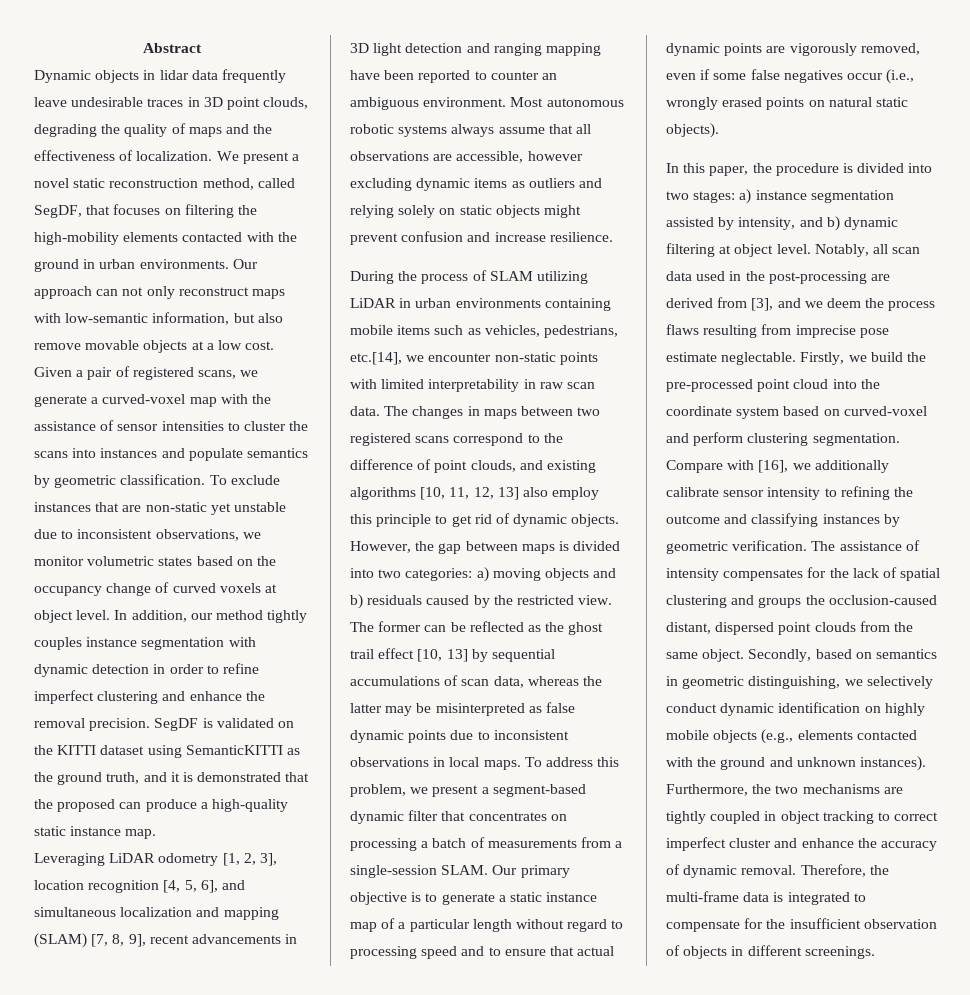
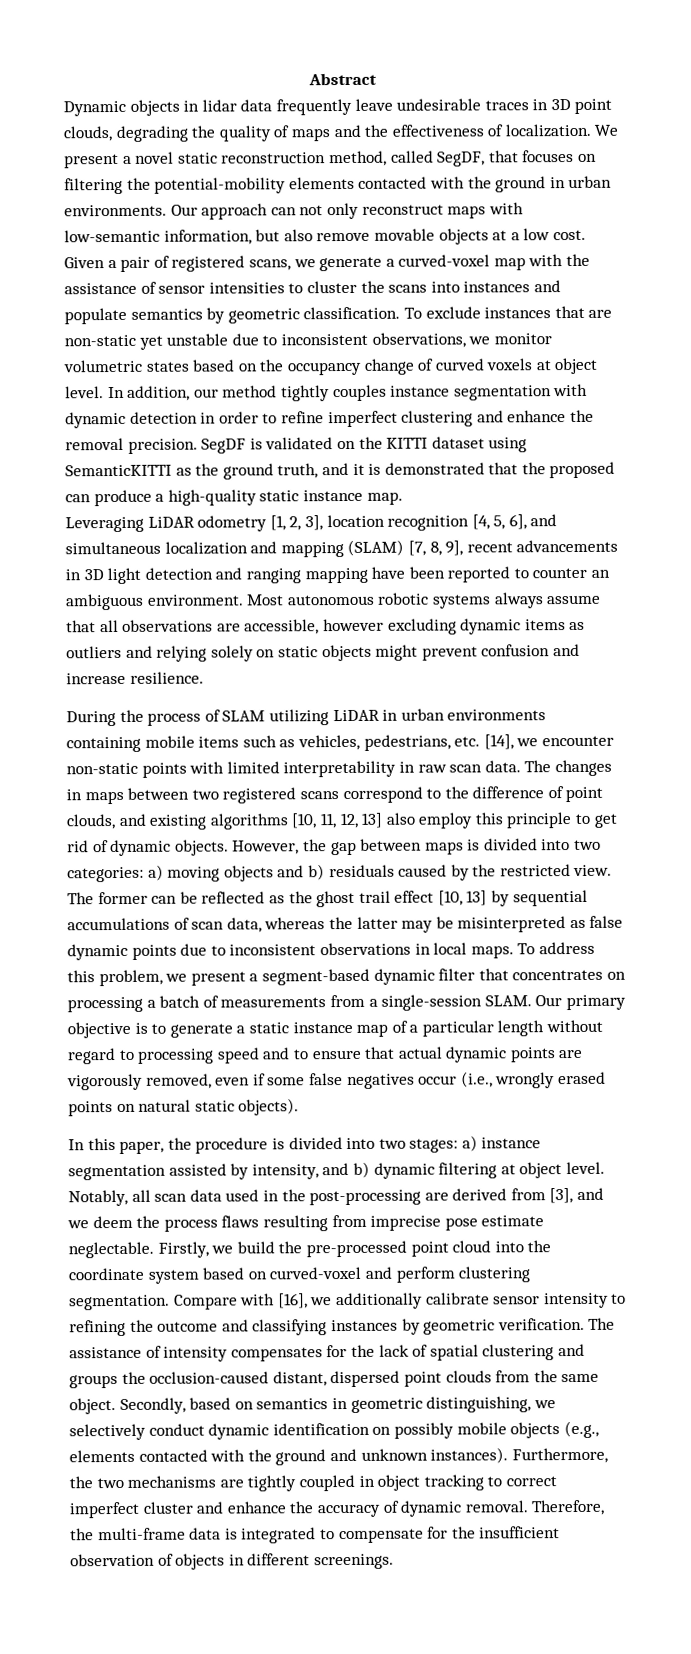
- We present a novel static reconstruction method, called SegDF, that focuses on filtering the high-mobility elements contacted with the ground in urban environments.
+ We present a novel static reconstruction method, called SegDF, that focuses on filtering the potential-mobility elements contacted with the ground in urban environments.
- During the process of SLAM utilizing LiDAR in urban environments containing mobile items such as vehicles, pedestrians, etc.[14], we encounter non-static points with limited interpretability in raw scan data.
+ During the process of SLAM utilizing LiDAR in urban environments containing mobile items such as vehicles, pedestrians, etc. [14], we encounter non-static points with limited interpretability in raw scan data.
- Secondly, based on semantics in geometric distinguishing, we selectively conduct dynamic identification on highly mobile objects (e.g., elements contacted with the ground and unknown instances).
+ Secondly, based on semantics in geometric distinguishing, we selectively conduct dynamic identification on possibly mobile objects (e.g., elements contacted with the ground and unknown instances).

